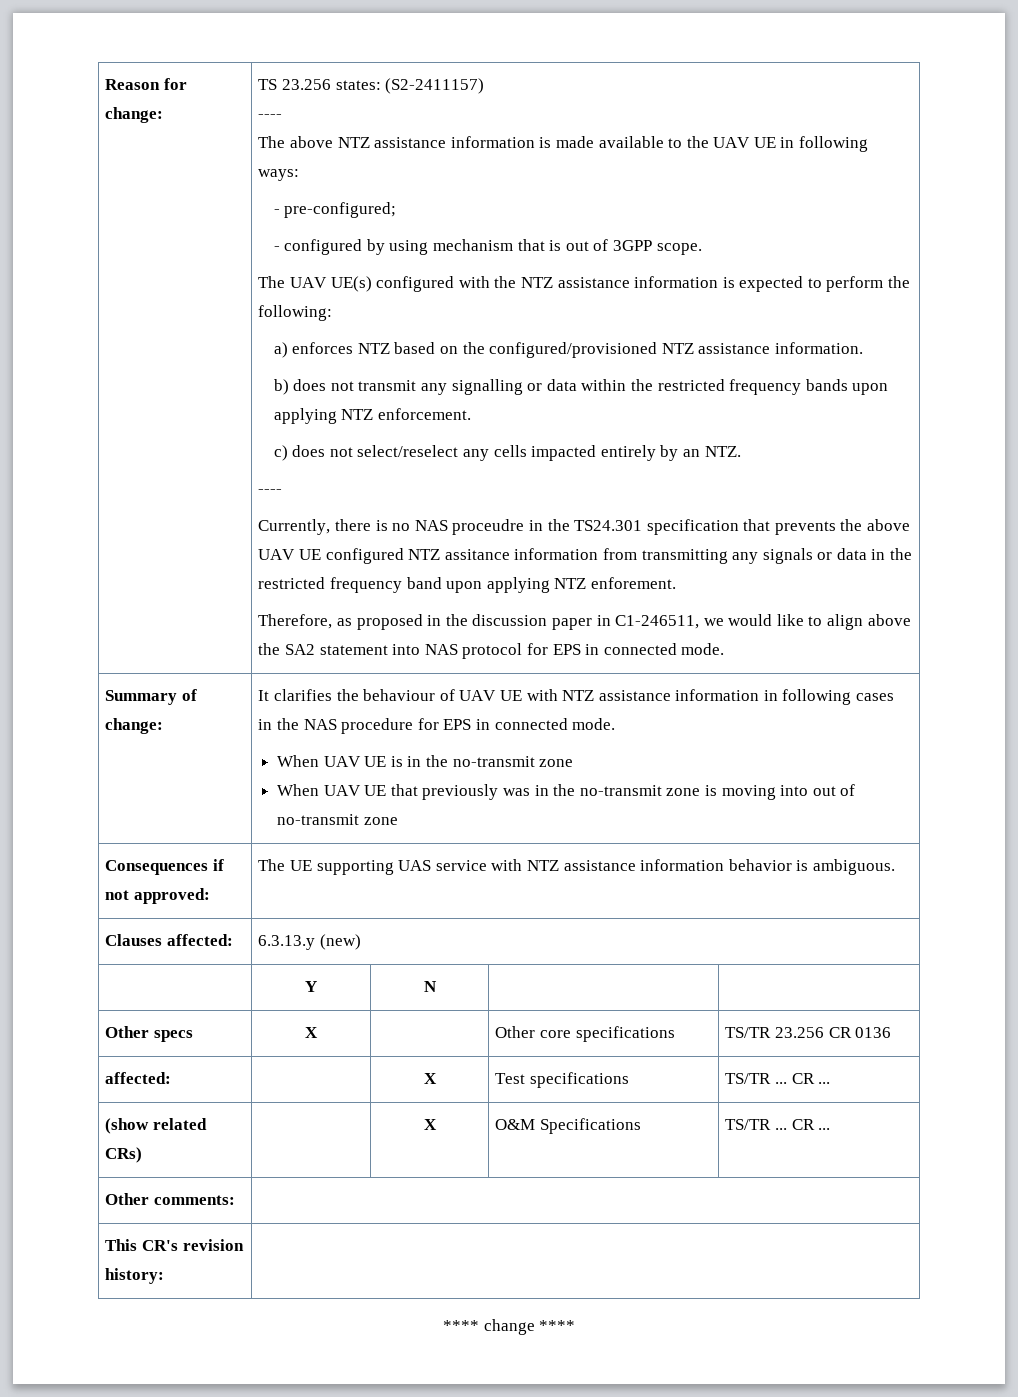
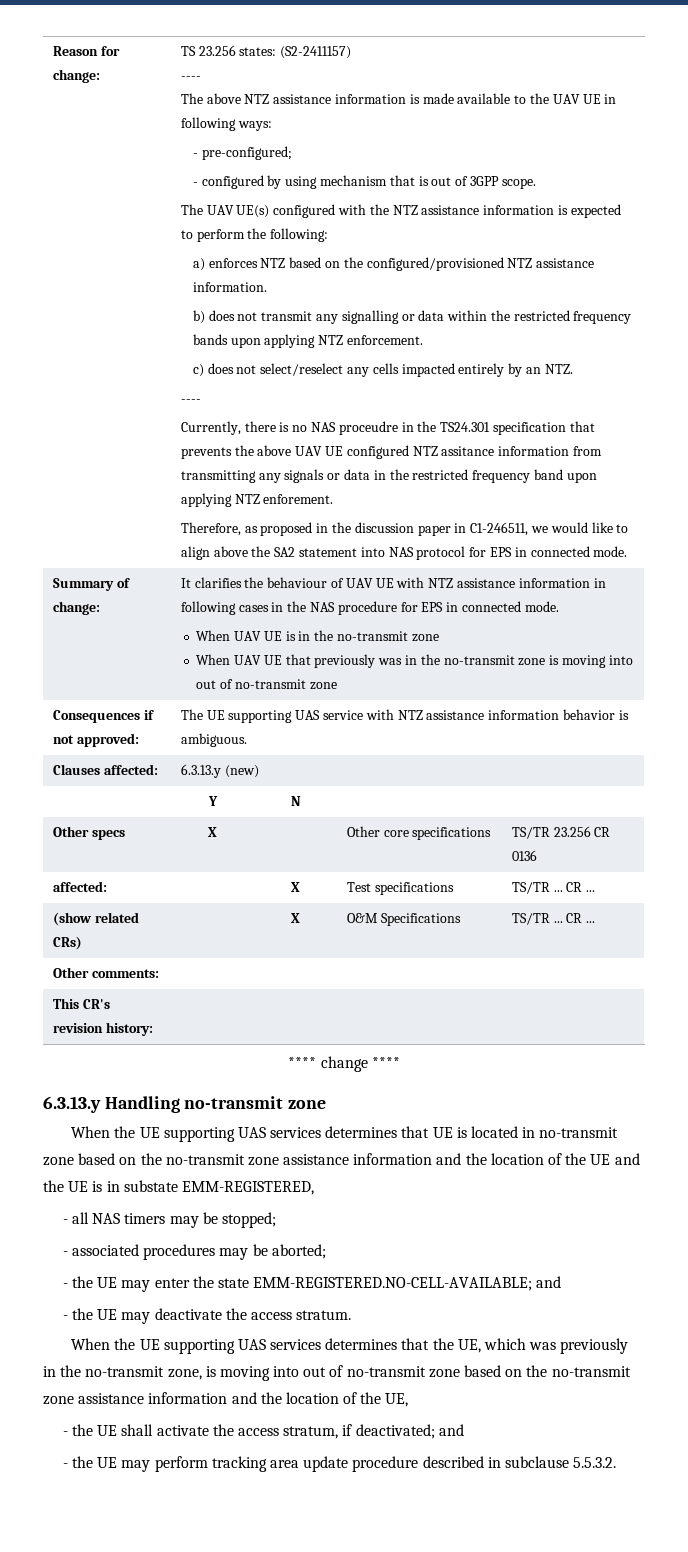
+ 6.3.13.y Handling no-transmit zone
+ When the UE supporting UAS services determines that UE is located in no-transmit zone based on the no-transmit zone assistance information and the location of the UE and the UE is in substate EMM-REGISTERED,
+ - all NAS timers may be stopped;
+ - associated procedures may be aborted;
+ - the UE may enter the state EMM-REGISTERED.NO-CELL-AVAILABLE; and
+ - the UE may deactivate the access stratum.
+ When the UE supporting UAS services determines that the UE, which was previously in the no-transmit zone, is moving into out of no-transmit zone based on the no-transmit zone assistance information and the location of the UE,
+ - the UE shall activate the access stratum, if deactivated; and
+ - the UE may perform tracking area update procedure described in subclause 5.5.3.2.

